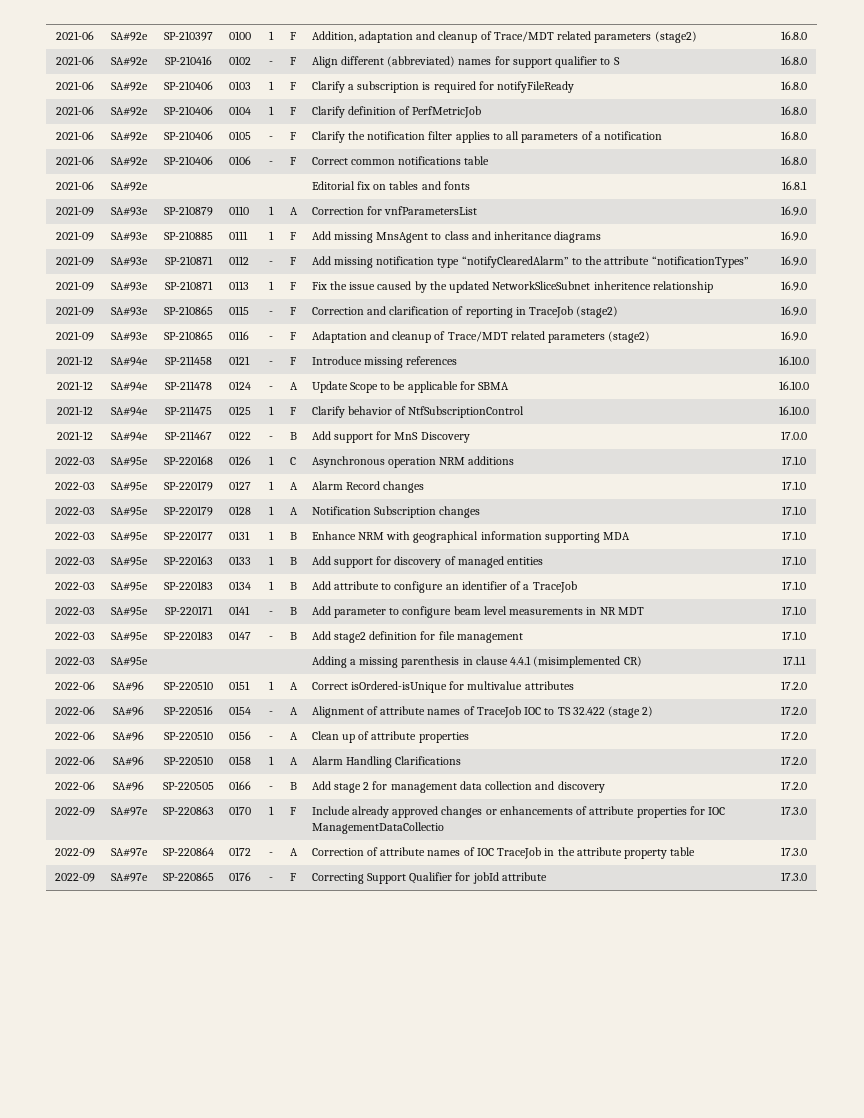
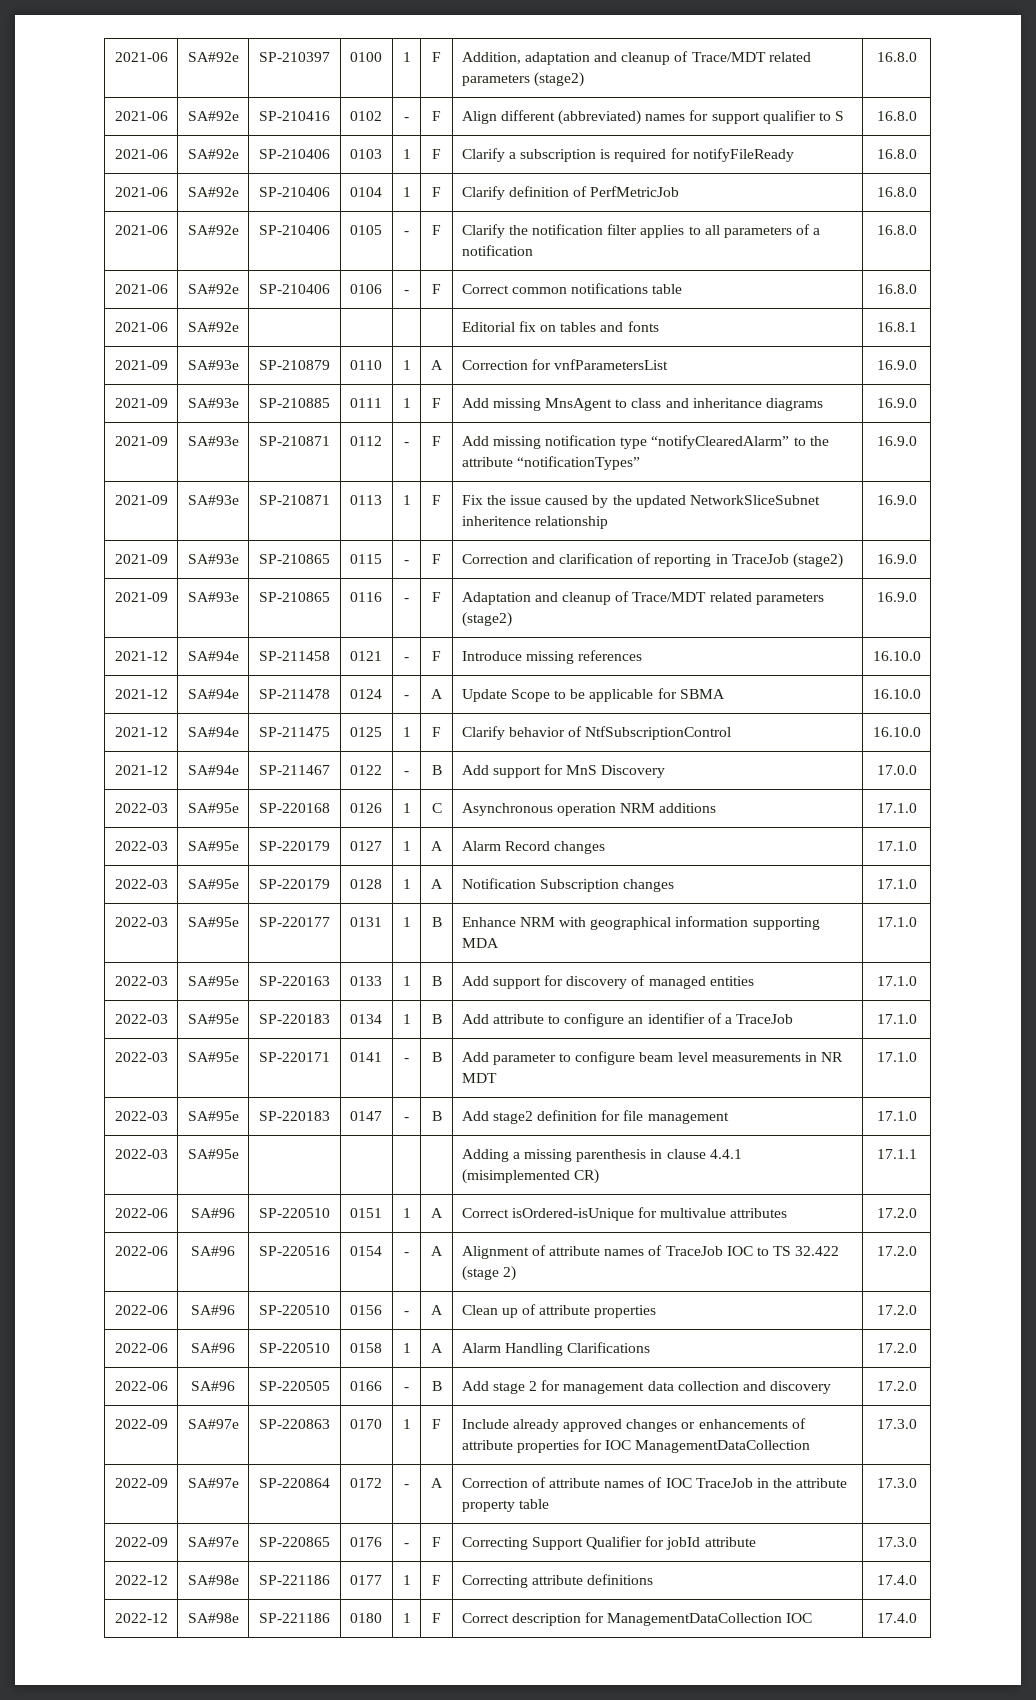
- 2022-09 | SA#97e | SP-220863 | 0170 | 1 | F | Include already approved changes or enhancements of attribute properties for IOC ManagementDataCollectio | 17.3.0
+ 2022-09 | SA#97e | SP-220863 | 0170 | 1 | F | Include already approved changes or enhancements of attribute properties for IOC ManagementDataCollection | 17.3.0
+ 2022-12 | SA#98e | SP-221186 | 0177 | 1 | F | Correcting attribute definitions | 17.4.0
+ 2022-12 | SA#98e | SP-221186 | 0180 | 1 | F | Correct description for ManagementDataCollection IOC | 17.4.0

